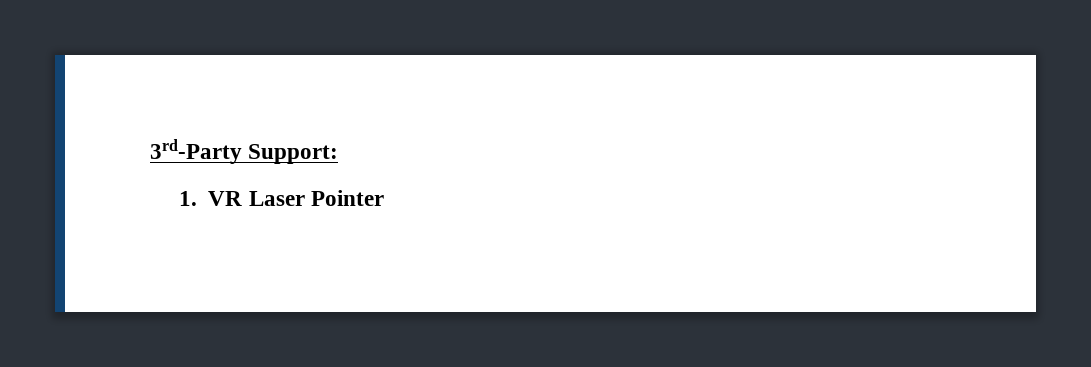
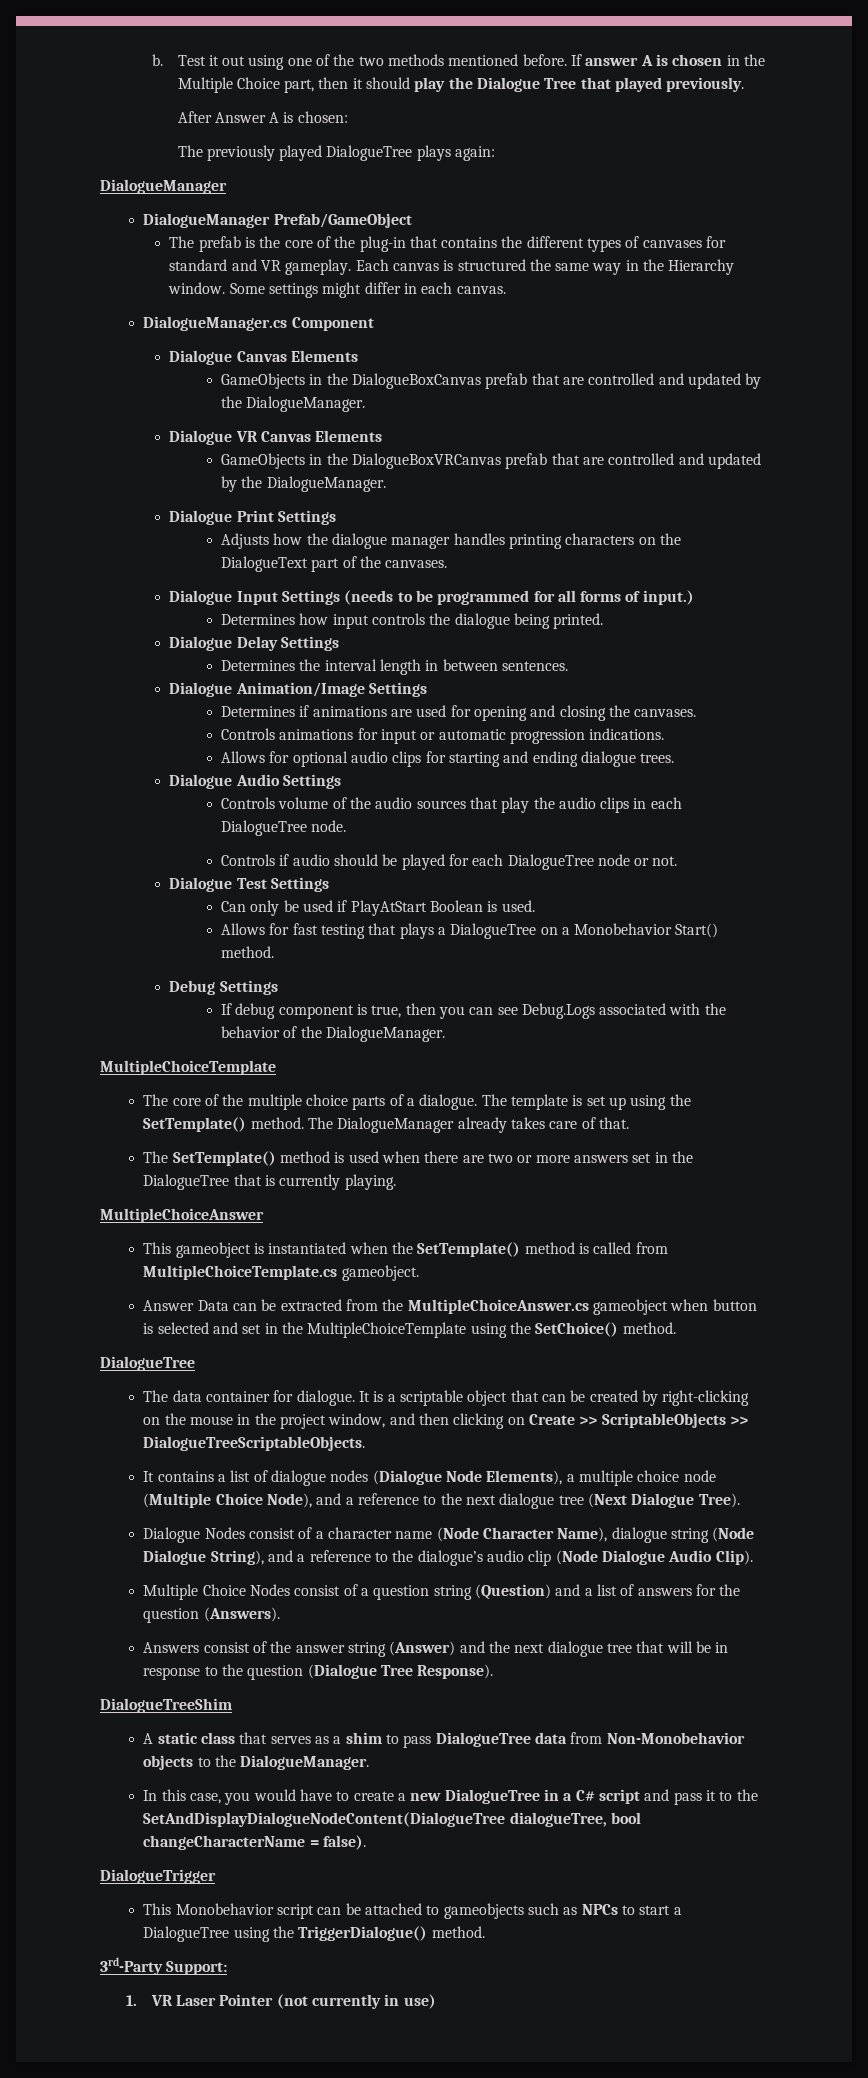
+ b. Test it out using one of the two methods mentioned before. If answer A is chosen in the Multiple Choice part, then it should play the Dialogue Tree that played previously.
+ After Answer A is chosen:
+ The previously played DialogueTree plays again:
+ DialogueManager
+ DialogueManager Prefab/GameObject
+ The prefab is the core of the plug-in that contains the different types of canvases for standard and VR gameplay. Each canvas is structured the same way in the Hierarchy window. Some settings might differ in each canvas.
+ DialogueManager.cs Component
+ Dialogue Canvas Elements
+ GameObjects in the DialogueBoxCanvas prefab that are controlled and updated by the DialogueManager.
+ Dialogue VR Canvas Elements
+ GameObjects in the DialogueBoxVRCanvas prefab that are controlled and updated by the DialogueManager.
+ Dialogue Print Settings
+ Adjusts how the dialogue manager handles printing characters on the DialogueText part of the canvases.
+ Dialogue Input Settings (needs to be programmed for all forms of input.)
+ Determines how input controls the dialogue being printed.
+ Dialogue Delay Settings
+ Determines the interval length in between sentences.
+ Dialogue Animation/Image Settings
+ Determines if animations are used for opening and closing the canvases.
+ Controls animations for input or automatic progression indications.
+ Allows for optional audio clips for starting and ending dialogue trees.
+ Dialogue Audio Settings
+ Controls volume of the audio sources that play the audio clips in each DialogueTree node.
+ Controls if audio should be played for each DialogueTree node or not.
+ Dialogue Test Settings
+ Can only be used if PlayAtStart Boolean is used.
+ Allows for fast testing that plays a DialogueTree on a Monobehavior Start() method.
+ Debug Settings
+ If debug component is true, then you can see Debug.Logs associated with the behavior of the DialogueManager.
+ MultipleChoiceTemplate
+ The core of the multiple choice parts of a dialogue. The template is set up using the SetTemplate() method. The DialogueManager already takes care of that.
+ The SetTemplate() method is used when there are two or more answers set in the DialogueTree that is currently playing.
+ MultipleChoiceAnswer
+ This gameobject is instantiated when the SetTemplate() method is called from MultipleChoiceTemplate.cs gameobject.
+ Answer Data can be extracted from the MultipleChoiceAnswer.cs gameobject when button is selected and set in the MultipleChoiceTemplate using the SetChoice() method.
+ DialogueTree
+ The data container for dialogue. It is a scriptable object that can be created by right-clicking on the mouse in the project window, and then clicking on Create >> ScriptableObjects >> DialogueTreeScriptableObjects.
+ It contains a list of dialogue nodes (Dialogue Node Elements), a multiple choice node (Multiple Choice Node), and a reference to the next dialogue tree (Next Dialogue Tree).
+ Dialogue Nodes consist of a character name (Node Character Name), dialogue string (Node Dialogue String), and a reference to the dialogue’s audio clip (Node Dialogue Audio Clip).
+ Multiple Choice Nodes consist of a question string (Question) and a list of answers for the question (Answers).
+ Answers consist of the answer string (Answer) and the next dialogue tree that will be in response to the question (Dialogue Tree Response).
+ DialogueTreeShim
+ A static class that serves as a shim to pass DialogueTree data from Non-Monobehavior objects to the DialogueManager.
+ In this case, you would have to create a new DialogueTree in a C# script and pass it to the SetAndDisplayDialogueNodeContent(DialogueTree dialogueTree, bool changeCharacterName = false).
+ DialogueTrigger
+ This Monobehavior script can be attached to gameobjects such as NPCs to start a DialogueTree using the TriggerDialogue() method.
- 1. VR Laser Pointer
+ 1. VR Laser Pointer (not currently in use)

